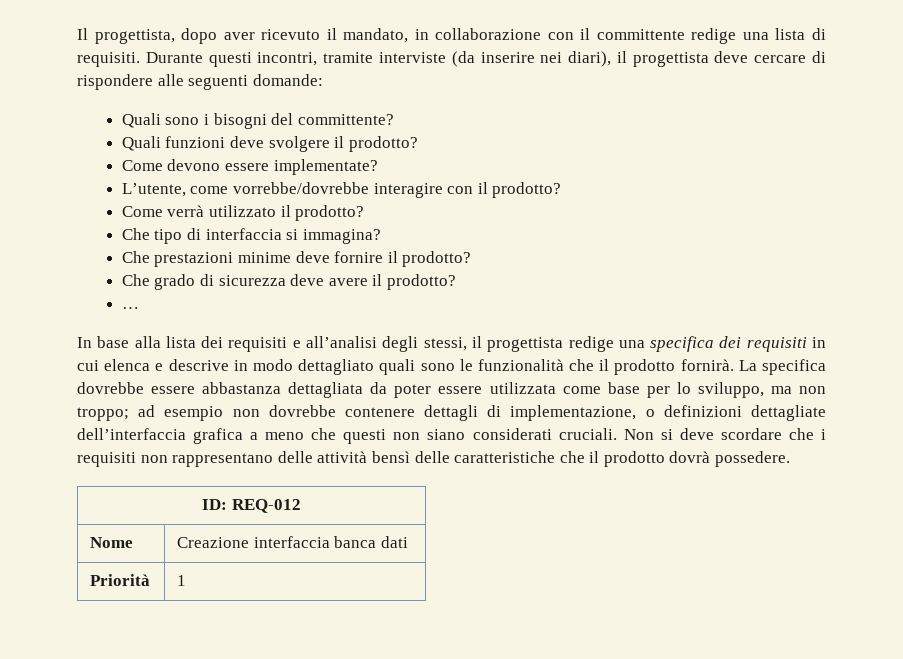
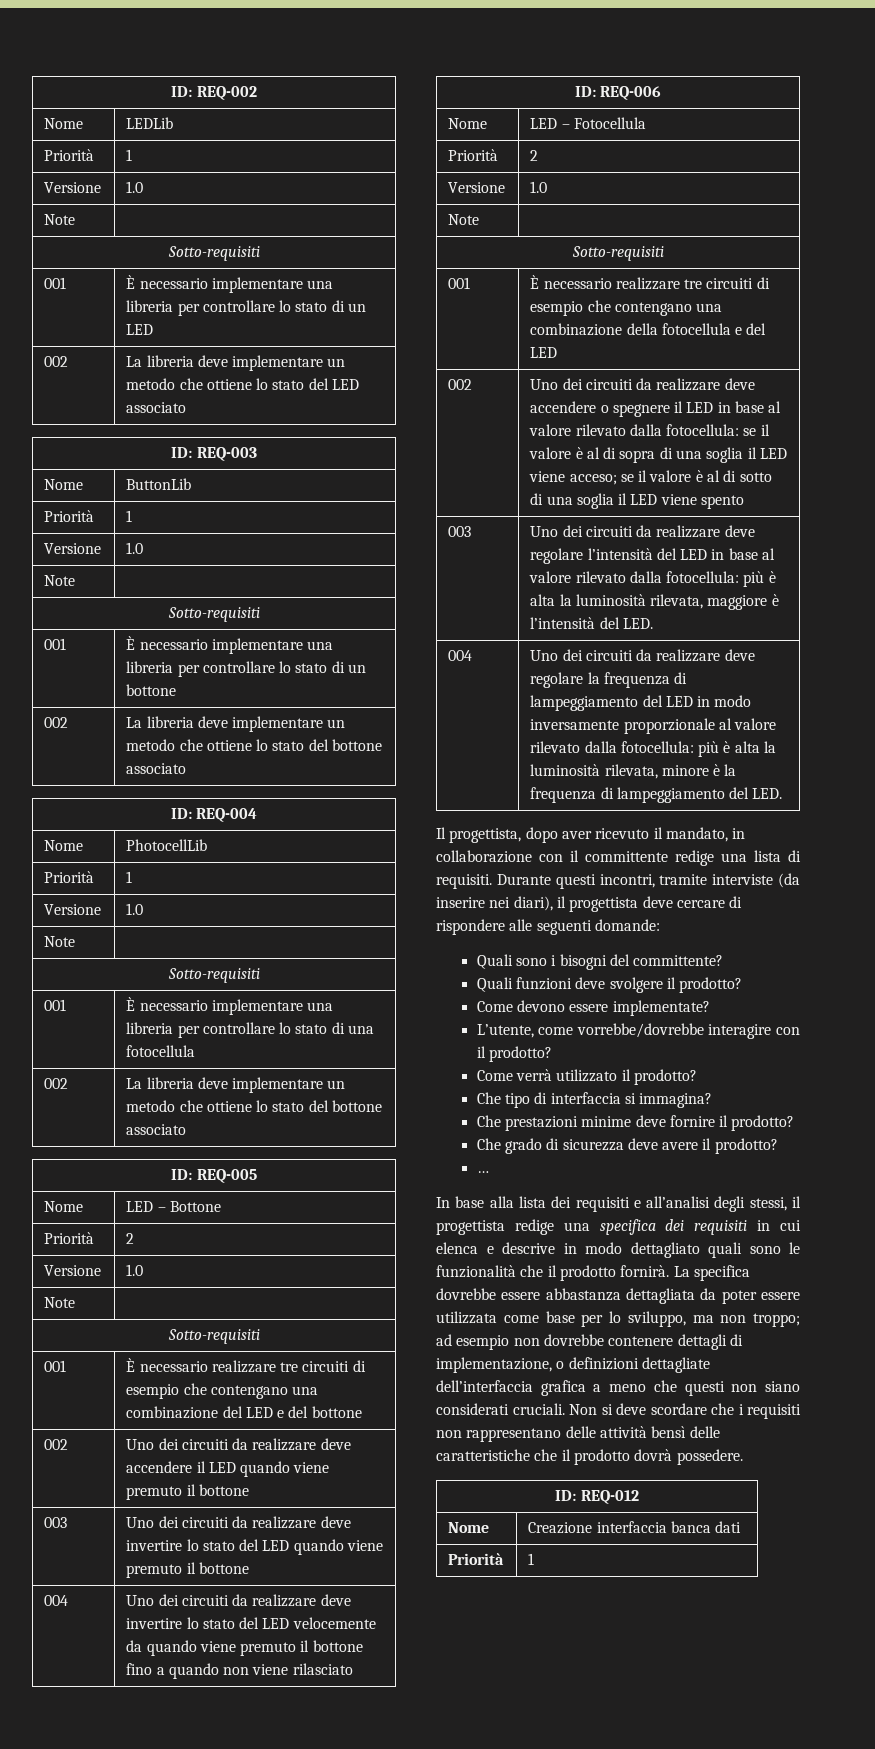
+ ID: REQ-002
+ Nome | LEDLib
+ Priorità | 1
+ Versione | 1.0
+ Note |
+ Sotto-requisiti
+ 001 | È necessario implementare una libreria per controllare lo stato di un LED
+ 002 | La libreria deve implementare un metodo che ottiene lo stato del LED associato
+ ID: REQ-003
+ Nome | ButtonLib
+ Priorità | 1
+ Versione | 1.0
+ Note |
+ Sotto-requisiti
+ 001 | È necessario implementare una libreria per controllare lo stato di un bottone
+ 002 | La libreria deve implementare un metodo che ottiene lo stato del bottone associato
+ ID: REQ-004
+ Nome | PhotocellLib
+ Priorità | 1
+ Versione | 1.0
+ Note |
+ Sotto-requisiti
+ 001 | È necessario implementare una libreria per controllare lo stato di una fotocellula
+ 002 | La libreria deve implementare un metodo che ottiene lo stato del bottone associato
+ ID: REQ-005
+ Nome | LED – Bottone
+ Priorità | 2
+ Versione | 1.0
+ Note |
+ Sotto-requisiti
+ 001 | È necessario realizzare tre circuiti di esempio che contengano una combinazione del LED e del bottone
+ 002 | Uno dei circuiti da realizzare deve accendere il LED quando viene premuto il bottone
+ 003 | Uno dei circuiti da realizzare deve invertire lo stato del LED quando viene premuto il bottone
+ 004 | Uno dei circuiti da realizzare deve invertire lo stato del LED velocemente da quando viene premuto il bottone fino a quando non viene rilasciato
+ ID: REQ-006
+ Nome | LED – Fotocellula
+ Priorità | 2
+ Versione | 1.0
+ Note |
+ Sotto-requisiti
+ 001 | È necessario realizzare tre circuiti di esempio che contengano una combinazione della fotocellula e del LED
+ 002 | Uno dei circuiti da realizzare deve accendere o spegnere il LED in base al valore rilevato dalla fotocellula: se il valore è al di sopra di una soglia il LED viene acceso; se il valore è al di sotto di una soglia il LED viene spento
+ 003 | Uno dei circuiti da realizzare deve regolare l’intensità del LED in base al valore rilevato dalla fotocellula: più è alta la luminosità rilevata, maggiore è l’intensità del LED.
+ 004 | Uno dei circuiti da realizzare deve regolare la frequenza di lampeggiamento del LED in modo inversamente proporzionale al valore rilevato dalla fotocellula: più è alta la luminosità rilevata, minore è la frequenza di lampeggiamento del LED.

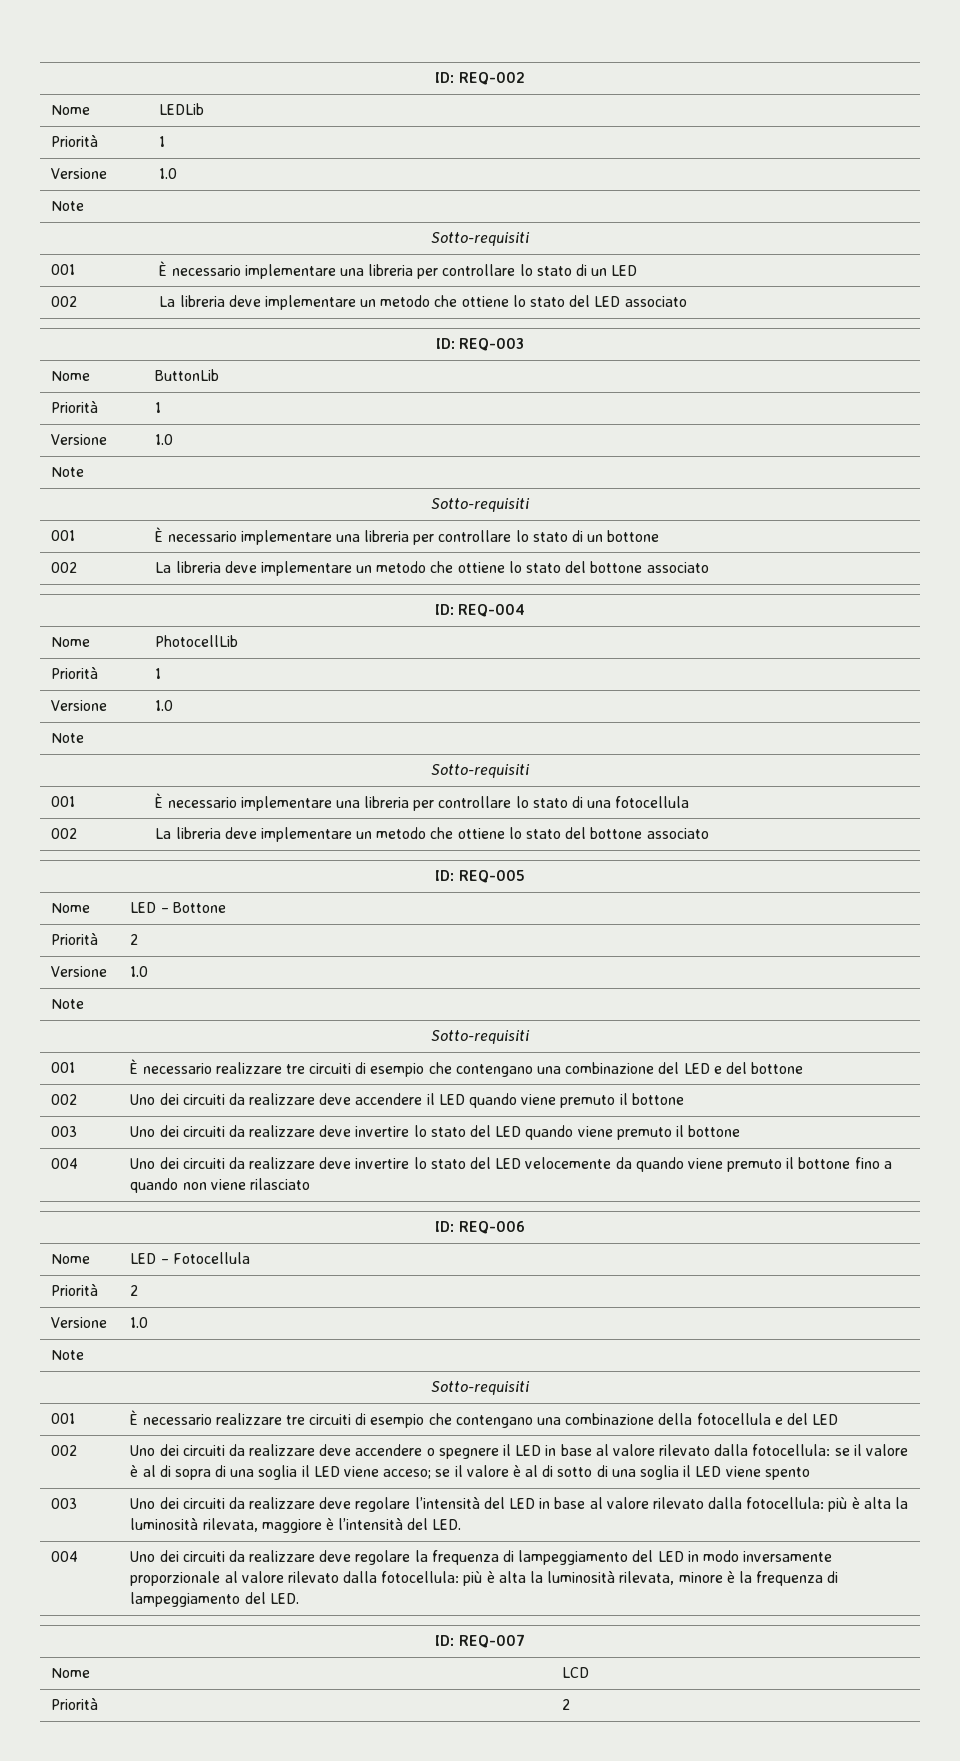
- Il progettista, dopo aver ricevuto il mandato, in collaborazione con il committente redige una lista di requisiti. Durante questi incontri, tramite interviste (da inserire nei diari), il progettista deve cercare di rispondere alle seguenti domande:
- Quali sono i bisogni del committente?
- Quali funzioni deve svolgere il prodotto?
- Come devono essere implementate?
- L’utente, come vorrebbe/dovrebbe interagire con il prodotto?
- Come verrà utilizzato il prodotto?
- Che tipo di interfaccia si immagina?
- Che prestazioni minime deve fornire il prodotto?
- Che grado di sicurezza deve avere il prodotto?
- …
- In base alla lista dei requisiti e all’analisi degli stessi, il progettista redige una specifica dei requisiti in cui elenca e descrive in modo dettagliato quali sono le funzionalità che il prodotto fornirà. La specifica dovrebbe essere abbastanza dettagliata da poter essere utilizzata come base per lo sviluppo, ma non troppo; ad esempio non dovrebbe contenere dettagli di implementazione, o definizioni dettagliate dell’interfaccia grafica a meno che questi non siano considerati cruciali. Non si deve scordare che i requisiti non rappresentano delle attività bensì delle caratteristiche che il prodotto dovrà possedere.
- ID: REQ-012
- Nome | Creazione interfaccia banca dati
- Priorità | 1
+ ID: REQ-007
+ Nome | LCD
+ Priorità | 2

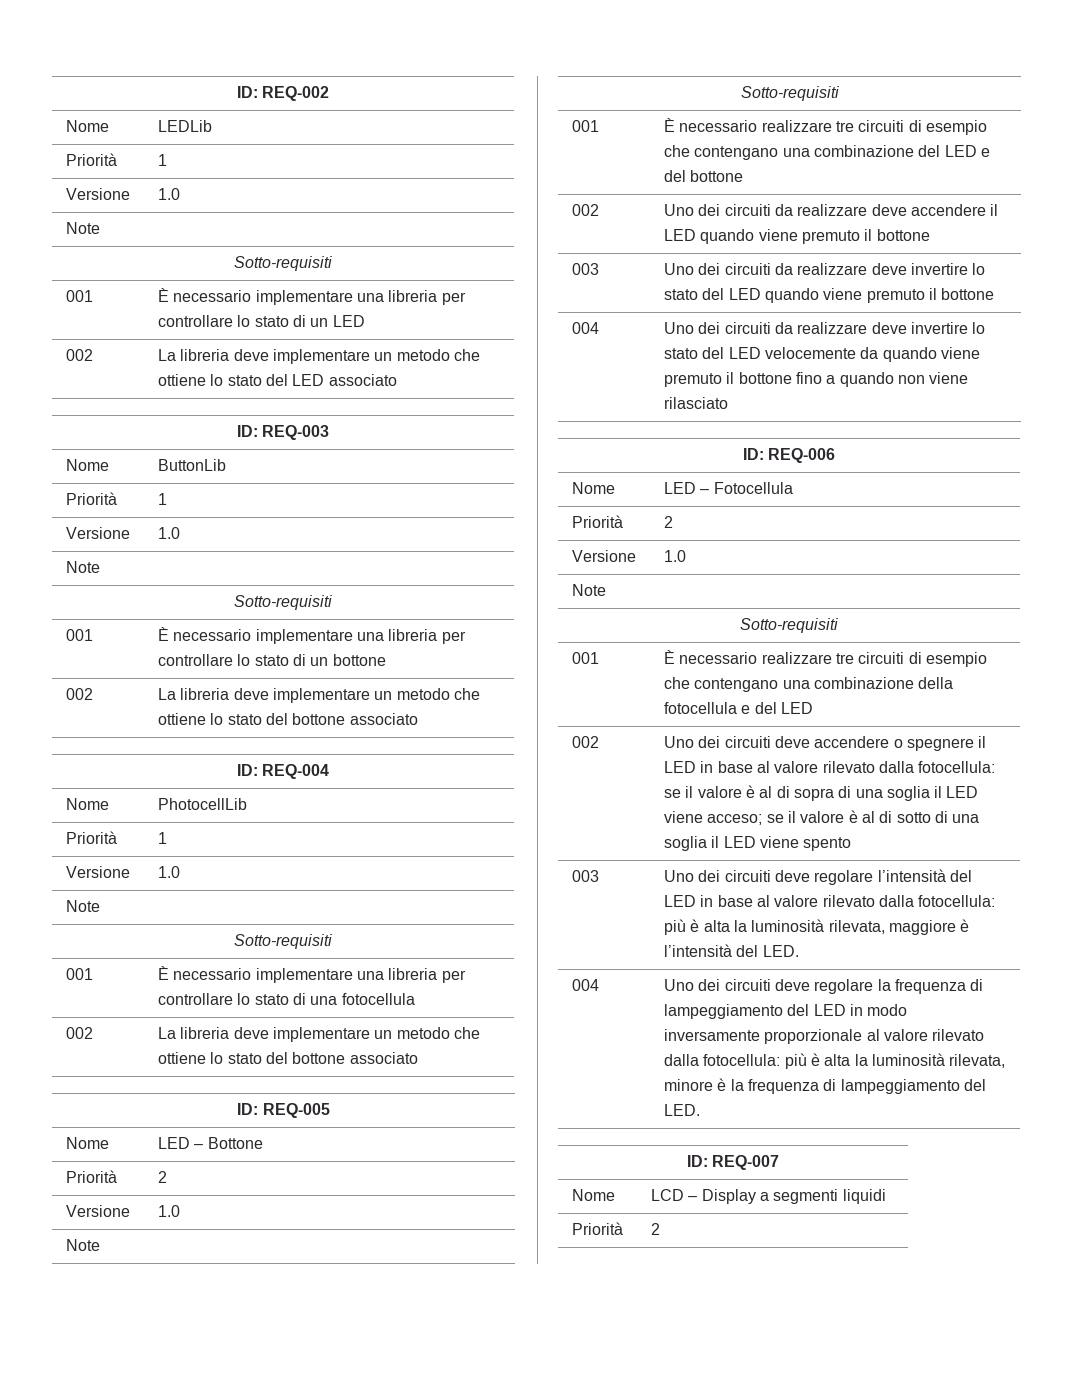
- Uno dei circuiti da realizzare deve accendere o spegnere il LED in base al valore rilevato dalla fotocellula: se il valore è al di sopra di una soglia il LED viene acceso; se il valore è al di sotto di una soglia il LED viene spento
+ Uno dei circuiti deve accendere o spegnere il LED in base al valore rilevato dalla fotocellula: se il valore è al di sopra di una soglia il LED viene acceso; se il valore è al di sotto di una soglia il LED viene spento
- 003 | Uno dei circuiti da realizzare deve regolare l’intensità del LED in base al valore rilevato dalla fotocellula: più è alta la luminosità rilevata, maggiore è l’intensità del LED.
+ 003 | Uno dei circuiti deve regolare l’intensità del LED in base al valore rilevato dalla fotocellula: più è alta la luminosità rilevata, maggiore è l’intensità del LED.
- 004 | Uno dei circuiti da realizzare deve regolare la frequenza di lampeggiamento del LED in modo inversamente proporzionale al valore rilevato dalla fotocellula: più è alta la luminosità rilevata, minore è la frequenza di lampeggiamento del LED.
+ 004 | Uno dei circuiti deve regolare la frequenza di lampeggiamento del LED in modo inversamente proporzionale al valore rilevato dalla fotocellula: più è alta la luminosità rilevata, minore è la frequenza di lampeggiamento del LED.
- Nome | LCD
+ Nome | LCD – Display a segmenti liquidi

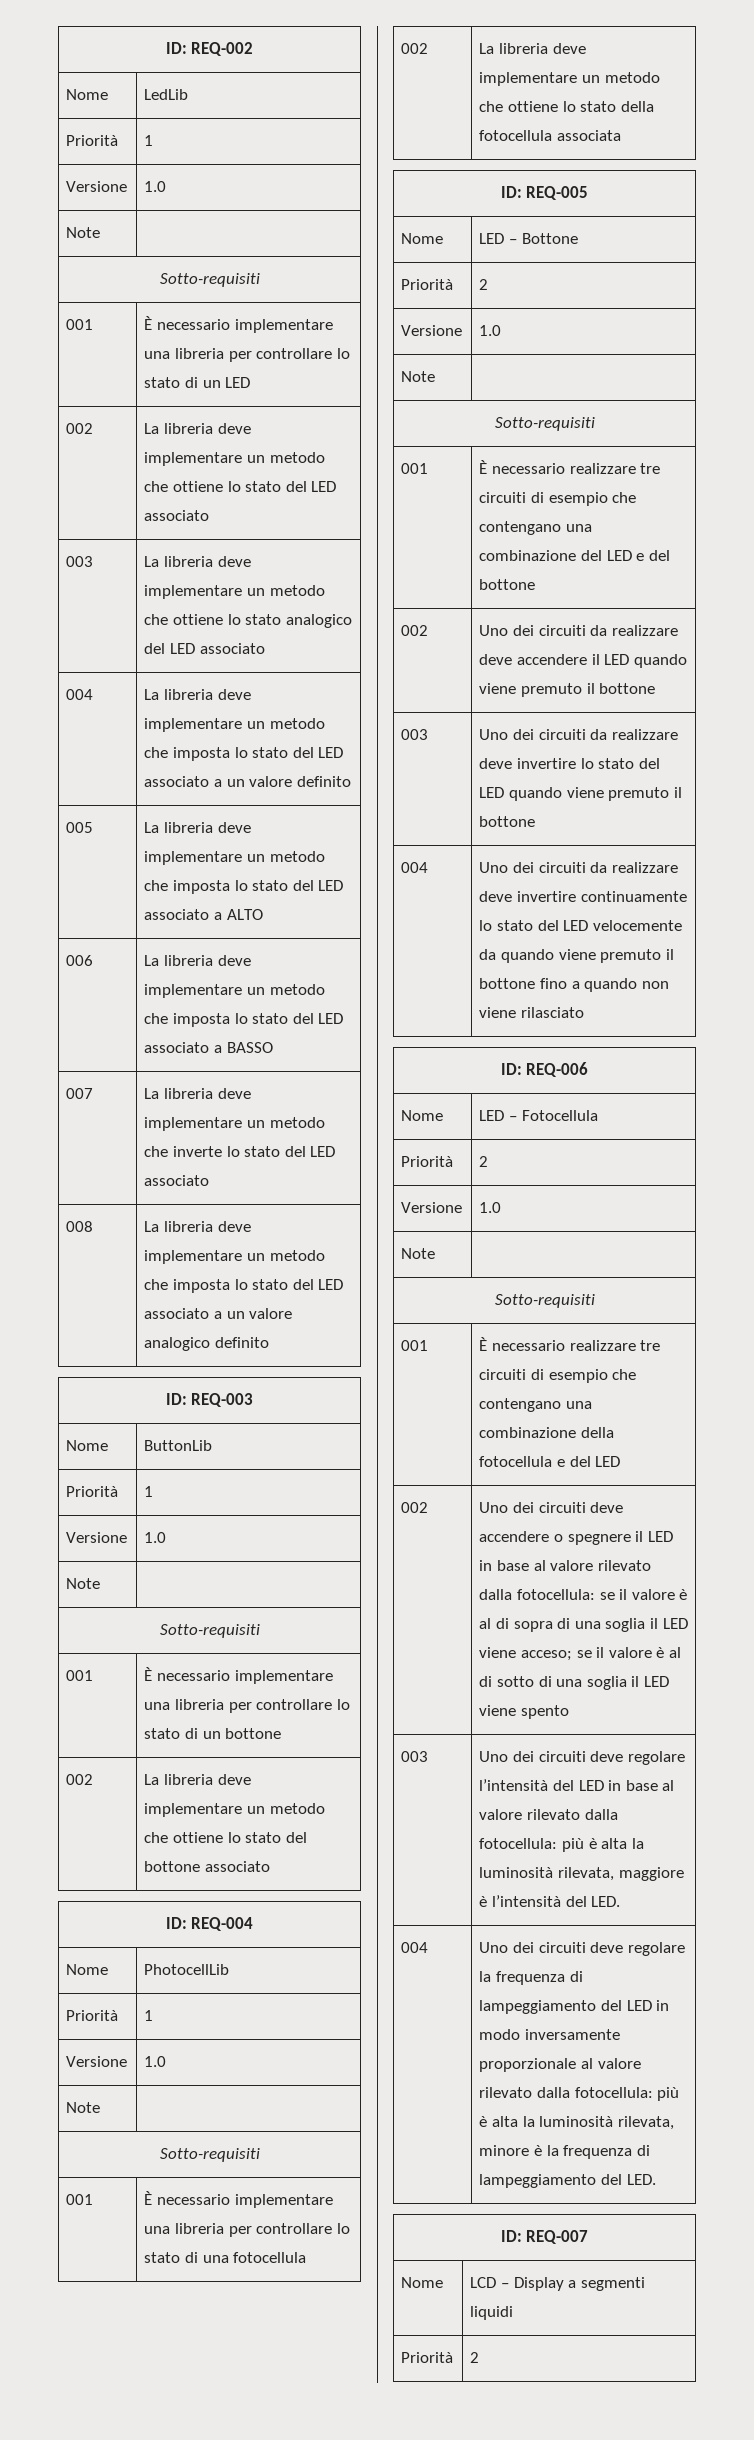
- Nome | LEDLib
+ Nome | LedLib
+ 003 | La libreria deve implementare un metodo che ottiene lo stato analogico del LED associato
+ 004 | La libreria deve implementare un metodo che imposta lo stato del LED associato a un valore definito
+ 005 | La libreria deve implementare un metodo che imposta lo stato del LED associato a ALTO
+ 006 | La libreria deve implementare un metodo che imposta lo stato del LED associato a BASSO
+ 007 | La libreria deve implementare un metodo che inverte lo stato del LED associato
+ 008 | La libreria deve implementare un metodo che imposta lo stato del LED associato a un valore analogico definito
  001 | È necessario implementare una libreria per controllare lo stato di una fotocellula
- 002 | La libreria deve implementare un metodo che ottiene lo stato del bottone associato
+ 002 | La libreria deve implementare un metodo che ottiene lo stato della fotocellula associata
- 004 | Uno dei circuiti da realizzare deve invertire lo stato del LED velocemente da quando viene premuto il bottone fino a quando non viene rilasciato
+ 004 | Uno dei circuiti da realizzare deve invertire continuamente lo stato del LED velocemente da quando viene premuto il bottone fino a quando non viene rilasciato

